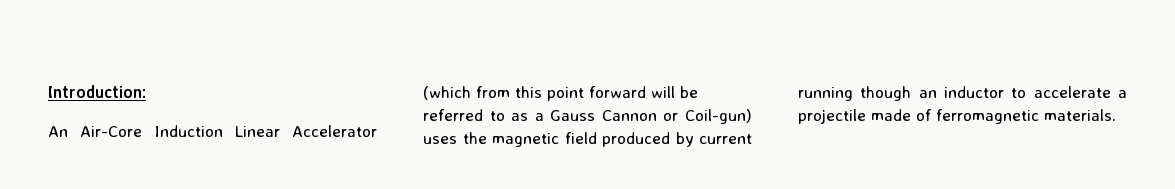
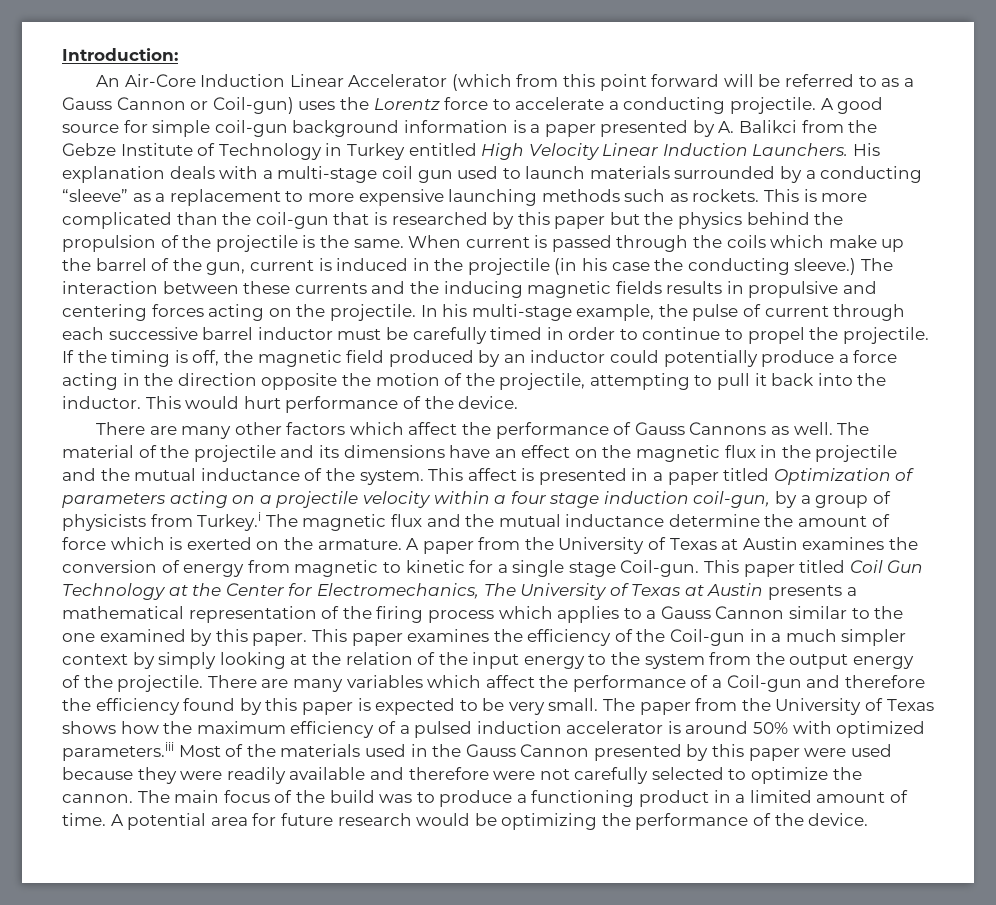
- An Air-Core Induction Linear Accelerator (which from this point forward will be referred to as a Gauss Cannon or Coil-gun) uses the magnetic field produced by current running though an inductor to accelerate a projectile made of ferromagnetic materials.
+ An Air-Core Induction Linear Accelerator (which from this point forward will be referred to as a Gauss Cannon or Coil-gun) uses the Lorentz force to accelerate a conducting projectile. A good source for simple coil-gun background information is a paper presented by A. Balikci from the Gebze Institute of Technology in Turkey entitled High Velocity Linear Induction Launchers. His explanation deals with a multi-stage coil gun used to launch materials surrounded by a conducting “sleeve” as a replacement to more expensive launching methods such as rockets. This is more complicated than the coil-gun that is researched by this paper but the physics behind the propulsion of the projectile is the same. When current is passed through the coils which make up the barrel of the gun, current is induced in the projectile (in his case the conducting sleeve.) The interaction between these currents and the inducing magnetic fields results in propulsive and centering forces acting on the projectile. In his multi-stage example, the pulse of current through each successive barrel inductor must be carefully timed in order to continue to propel the projectile. If the timing is off, the magnetic field produced by an inductor could potentially produce a force acting in the direction opposite the motion of the projectile, attempting to pull it back into the inductor. This would hurt performance of the device.
+ There are many other factors which affect the performance of Gauss Cannons as well. The material of the projectile and its dimensions have an effect on the magnetic flux in the projectile and the mutual inductance of the system. This affect is presented in a paper titled Optimization of parameters acting on a projectile velocity within a four stage induction coil-gun, by a group of physicists from Turkey.i The magnetic flux and the mutual inductance determine the amount of force which is exerted on the armature. A paper from the University of Texas at Austin examines the conversion of energy from magnetic to kinetic for a single stage Coil-gun. This paper titled Coil Gun Technology at the Center for Electromechanics, The University of Texas at Austin presents a mathematical representation of the firing process which applies to a Gauss Cannon similar to the one examined by this paper. This paper examines the efficiency of the Coil-gun in a much simpler context by simply looking at the relation of the input energy to the system from the output energy of the projectile. There are many variables which affect the performance of a Coil-gun and therefore the efficiency found by this paper is expected to be very small. The paper from the University of Texas shows how the maximum efficiency of a pulsed induction accelerator is around 50% with optimized parameters.iii Most of the materials used in the Gauss Cannon presented by this paper were used because they were readily available and therefore were not carefully selected to optimize the cannon. The main focus of the build was to produce a functioning product in a limited amount of time. A potential area for future research would be optimizing the performance of the device.

